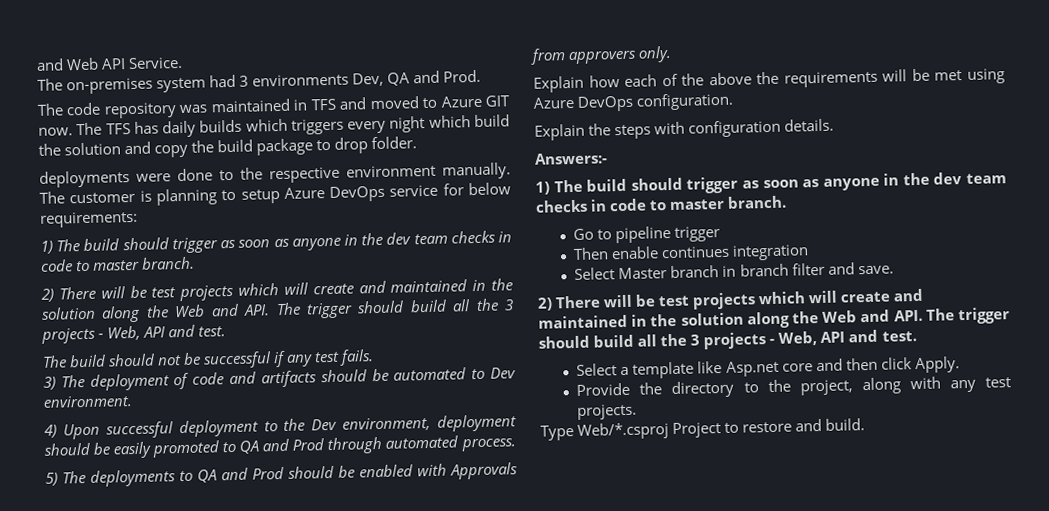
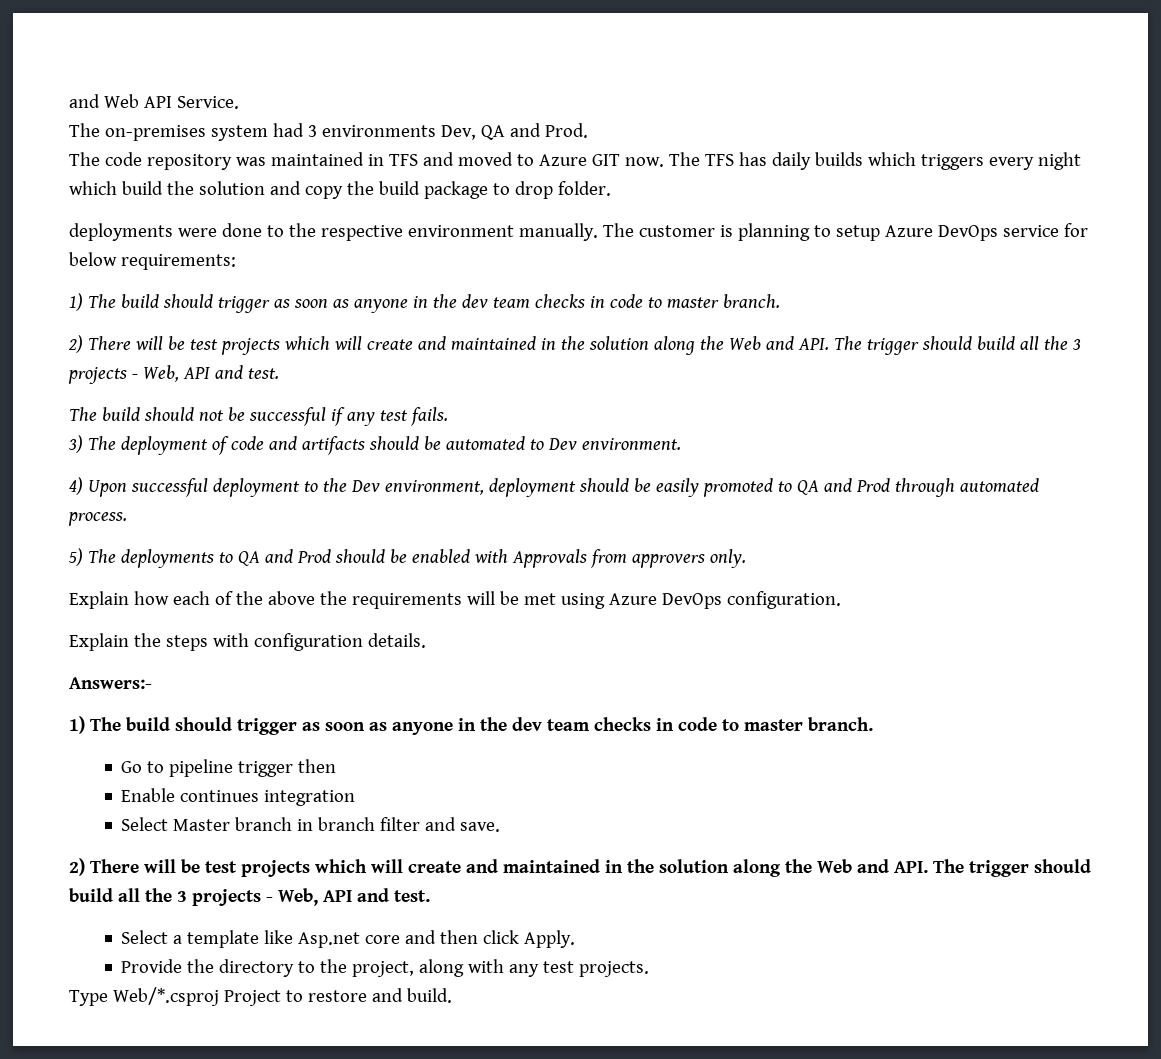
- Go to pipeline trigger
- Then enable continues integration
+ Go to pipeline trigger then
+ Enable continues integration

